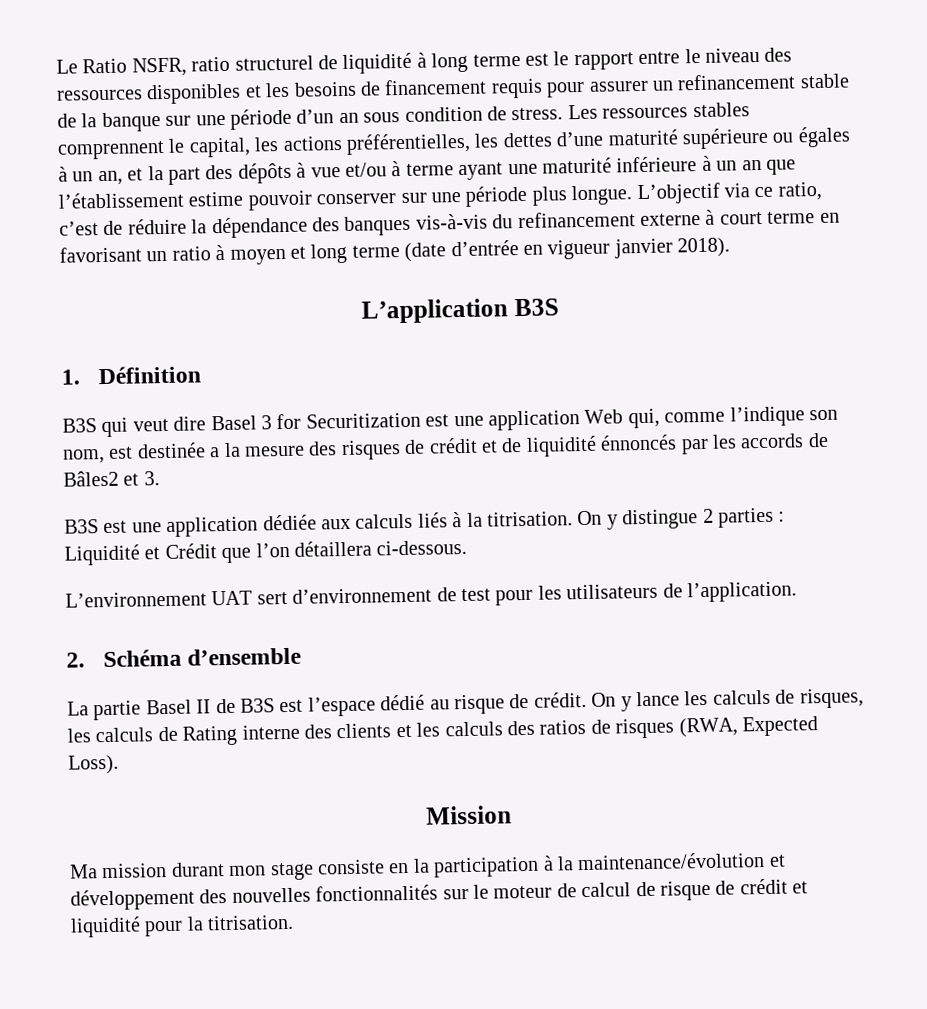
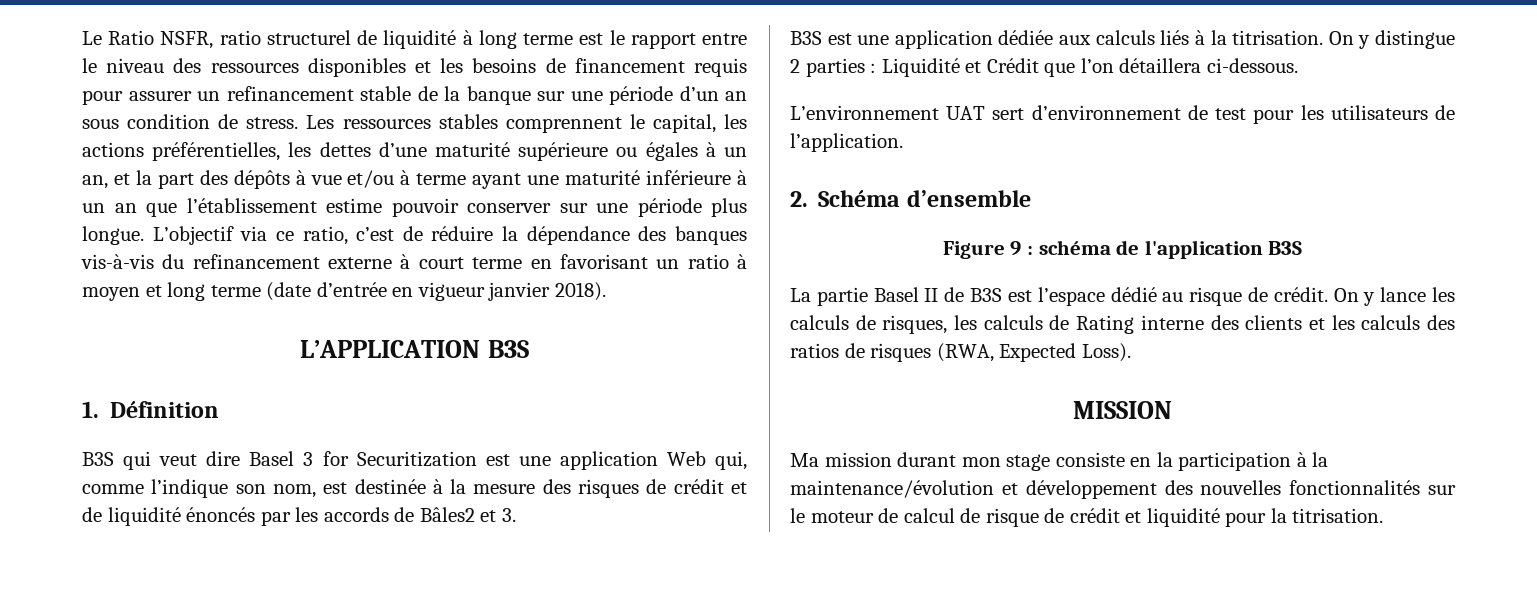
- L’application B3S
+ L’APPLICATION B3S
- B3S qui veut dire Basel 3 for Securitization est une application Web qui, comme l’indique son nom, est destinée a la mesure des risques de crédit et de liquidité énnoncés par les accords de Bâles2 et 3.
+ B3S qui veut dire Basel 3 for Securitization est une application Web qui, comme l’indique son nom, est destinée à la mesure des risques de crédit et de liquidité énoncés par les accords de Bâles2 et 3.
+ Figure 9 : schéma de l'application B3S
- Mission
+ MISSION

